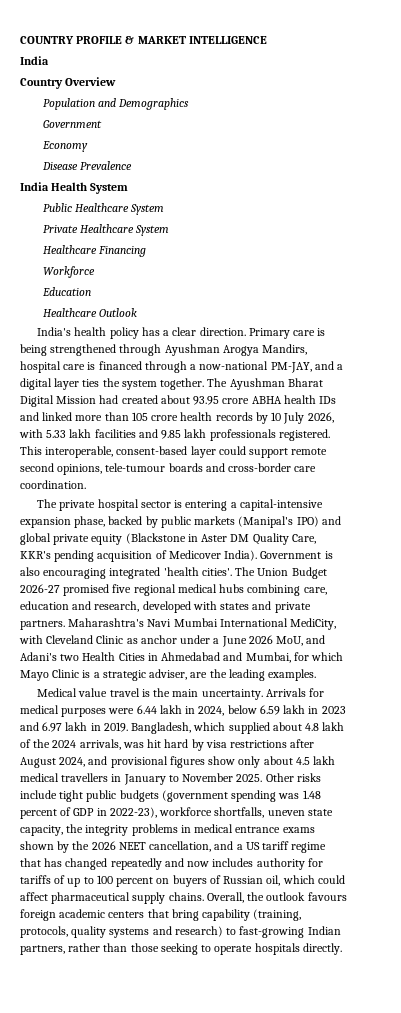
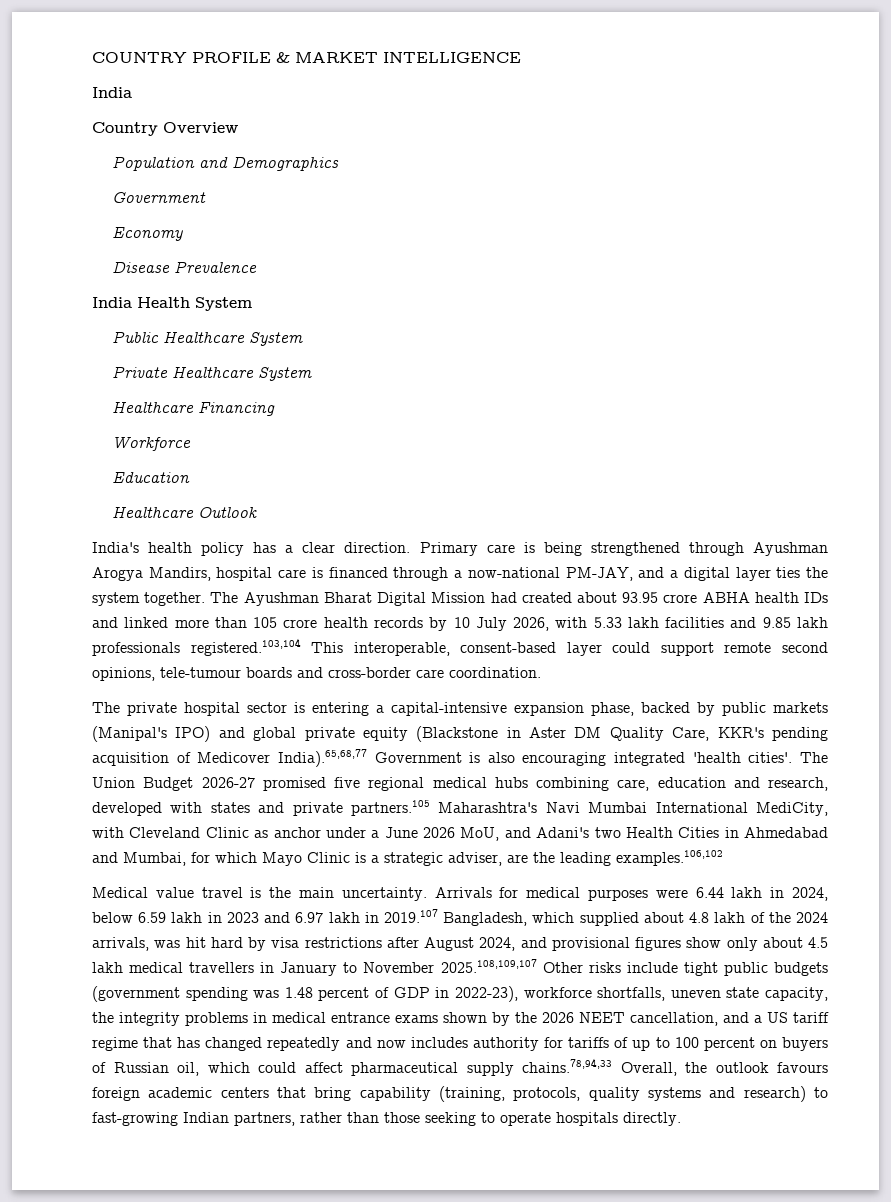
- The Ayushman Bharat Digital Mission had created about 93.95 crore ABHA health IDs and linked more than 105 crore health records by 10 July 2026, with 5.33 lakh facilities and 9.85 lakh professionals registered. This interoperable, consent-based layer could support remote second opinions, tele-tumour boards and cross-border care coordination.
+ The Ayushman Bharat Digital Mission had created about 93.95 crore ABHA health IDs and linked more than 105 crore health records by 10 July 2026, with 5.33 lakh facilities and 9.85 lakh professionals registered.103,104 This interoperable, consent-based layer could support remote second opinions, tele-tumour boards and cross-border care coordination.
- The private hospital sector is entering a capital-intensive expansion phase, backed by public markets (Manipal's IPO) and global private equity (Blackstone in Aster DM Quality Care, KKR's pending acquisition of Medicover India). Government is also encouraging integrated 'health cities'.
+ The private hospital sector is entering a capital-intensive expansion phase, backed by public markets (Manipal's IPO) and global private equity (Blackstone in Aster DM Quality Care, KKR's pending acquisition of Medicover India).65,68,77 Government is also encouraging integrated 'health cities'.
- The Union Budget 2026-27 promised five regional medical hubs combining care, education and research, developed with states and private partners. Maharashtra's Navi Mumbai International MediCity, with Cleveland Clinic as anchor under a June 2026 MoU, and Adani's two Health Cities in Ahmedabad and Mumbai, for which Mayo Clinic is a strategic adviser, are the leading examples.
+ The Union Budget 2026-27 promised five regional medical hubs combining care, education and research, developed with states and private partners.105 Maharashtra's Navi Mumbai International MediCity, with Cleveland Clinic as anchor under a June 2026 MoU, and Adani's two Health Cities in Ahmedabad and Mumbai, for which Mayo Clinic is a strategic adviser, are the leading examples.106,102
- Arrivals for medical purposes were 6.44 lakh in 2024, below 6.59 lakh in 2023 and 6.97 lakh in 2019. Bangladesh, which supplied about 4.8 lakh of the 2024 arrivals, was hit hard by visa restrictions after August 2024, and provisional figures show only about 4.5 lakh medical travellers in January to November 2025. Other risks include tight public budgets (government spending was 1.48 percent of GDP in 2022-23), workforce shortfalls, uneven state capacity, the integrity problems in medical entrance exams shown by the 2026 NEET cancellation, and a US tariff regime that has changed repeatedly and now includes authority for tariffs of up to 100 percent on buyers of Russian oil, which could affect pharmaceutical supply chains. Overall, the outlook favours foreign academic centers that bring capability (training, protocols, quality systems and research) to fast-growing Indian partners, rather than those seeking to operate hospitals directly.
+ Arrivals for medical purposes were 6.44 lakh in 2024, below 6.59 lakh in 2023 and 6.97 lakh in 2019.107 Bangladesh, which supplied about 4.8 lakh of the 2024 arrivals, was hit hard by visa restrictions after August 2024, and provisional figures show only about 4.5 lakh medical travellers in January to November 2025.108,109,107 Other risks include tight public budgets (government spending was 1.48 percent of GDP in 2022-23), workforce shortfalls, uneven state capacity, the integrity problems in medical entrance exams shown by the 2026 NEET cancellation, and a US tariff regime that has changed repeatedly and now includes authority for tariffs of up to 100 percent on buyers of Russian oil, which could affect pharmaceutical supply chains.78,94,33 Overall, the outlook favours foreign academic centers that bring capability (training, protocols, quality systems and research) to fast-growing Indian partners, rather than those seeking to operate hospitals directly.

